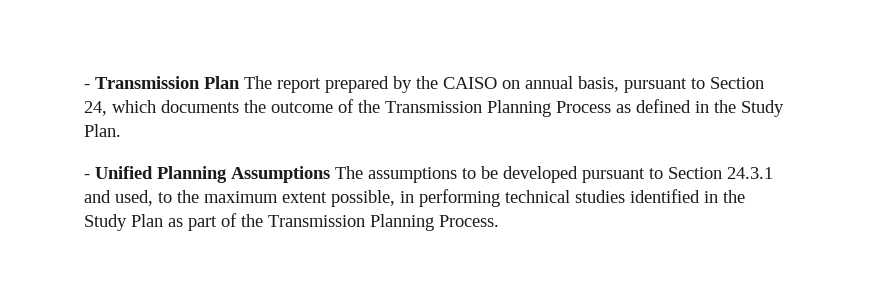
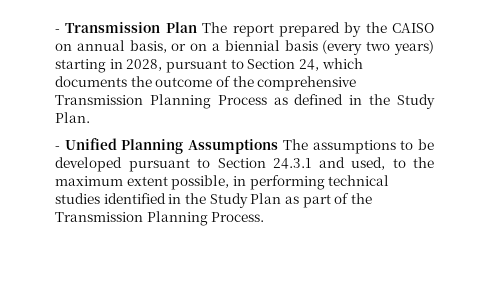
- - Transmission Plan The report prepared by the CAISO on annual basis, pursuant to Section 24, which documents the outcome of the Transmission Planning Process as defined in the Study Plan.
+ - Transmission Plan The report prepared by the CAISO on annual basis, or on a biennial basis (every two years) starting in 2028, pursuant to Section 24, which documents the outcome of the comprehensive Transmission Planning Process as defined in the Study Plan.

